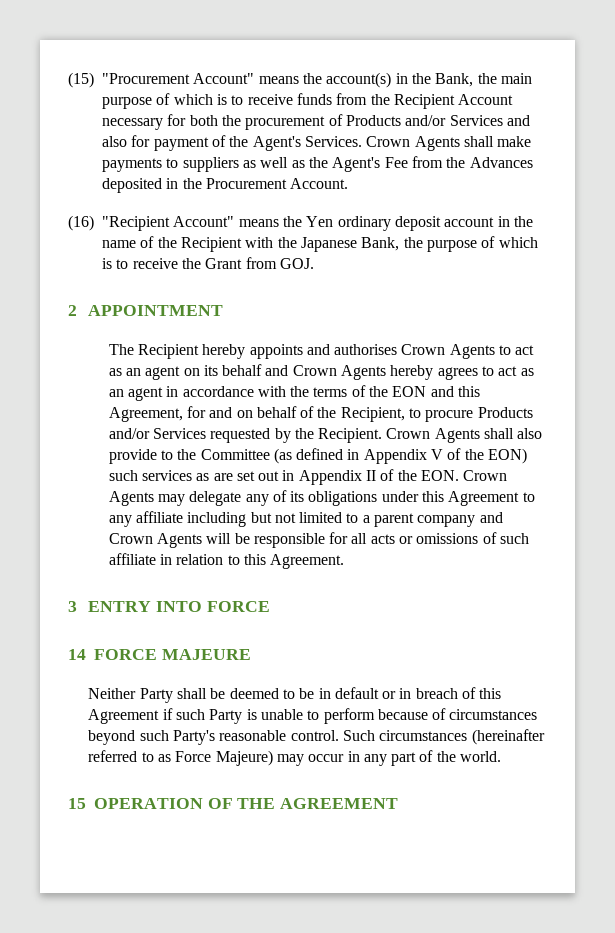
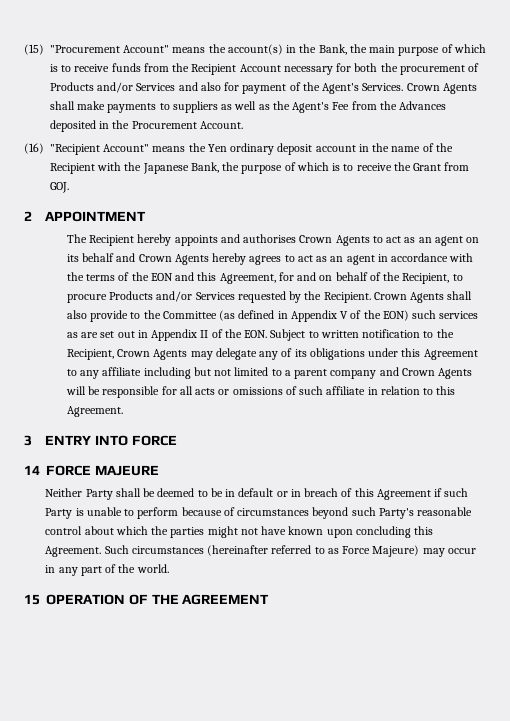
- Crown Agents shall also provide to the Committee (as defined in Appendix V of the EON) such services as are set out in Appendix II of the EON. Crown Agents may delegate any of its obligations under this Agreement to any affiliate including but not limited to a parent company and Crown Agents will be responsible for all acts or omissions of such affiliate in relation to this Agreement.
+ Crown Agents shall also provide to the Committee (as defined in Appendix V of the EON) such services as are set out in Appendix II of the EON. Subject to written notification to the Recipient, Crown Agents may delegate any of its obligations under this Agreement to any affiliate including but not limited to a parent company and Crown Agents will be responsible for all acts or omissions of such affiliate in relation to this Agreement.
- Neither Party shall be deemed to be in default or in breach of this Agreement if such Party is unable to perform because of circumstances beyond such Party's reasonable control.
+ Neither Party shall be deemed to be in default or in breach of this Agreement if such Party is unable to perform because of circumstances beyond such Party's reasonable control about which the parties might not have known upon concluding this Agreement.

